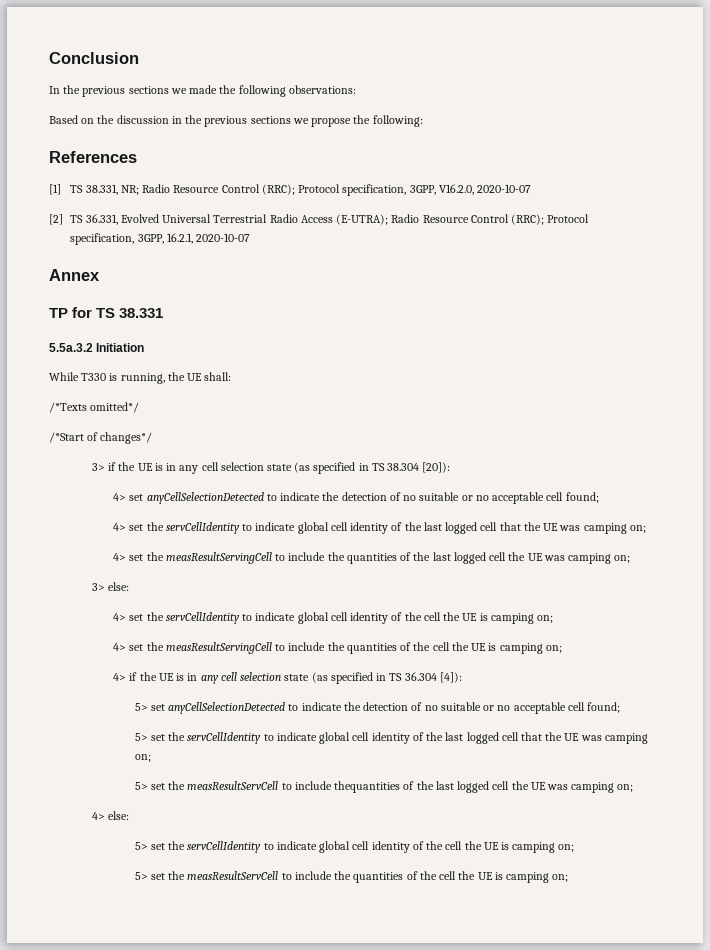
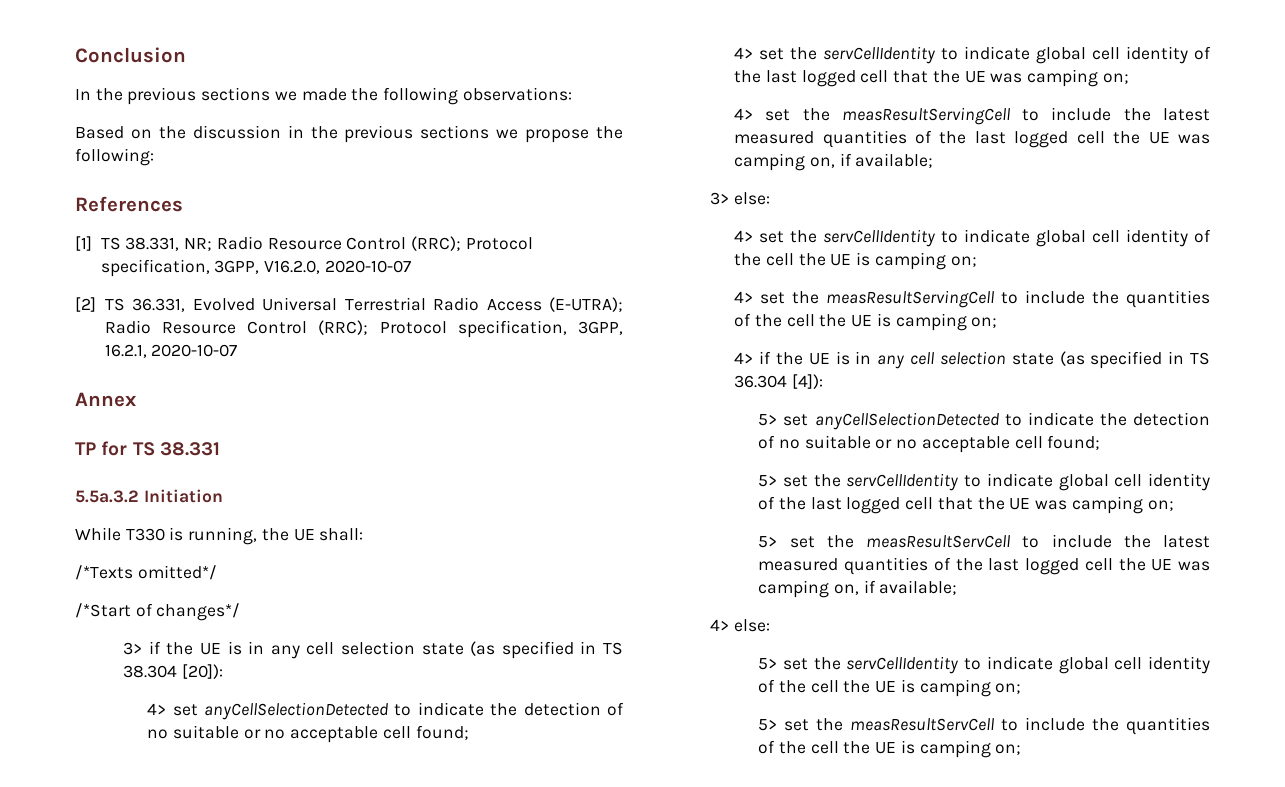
- 4> set the measResultServingCell to include the quantities of the last logged cell the UE was camping on;
+ 4> set the measResultServingCell to include the latest measured quantities of the last logged cell the UE was camping on, if available;
- 5> set the measResultServCell to include thequantities of the last logged cell the UE was camping on;
+ 5> set the measResultServCell to include the latest measured quantities of the last logged cell the UE was camping on, if available;

